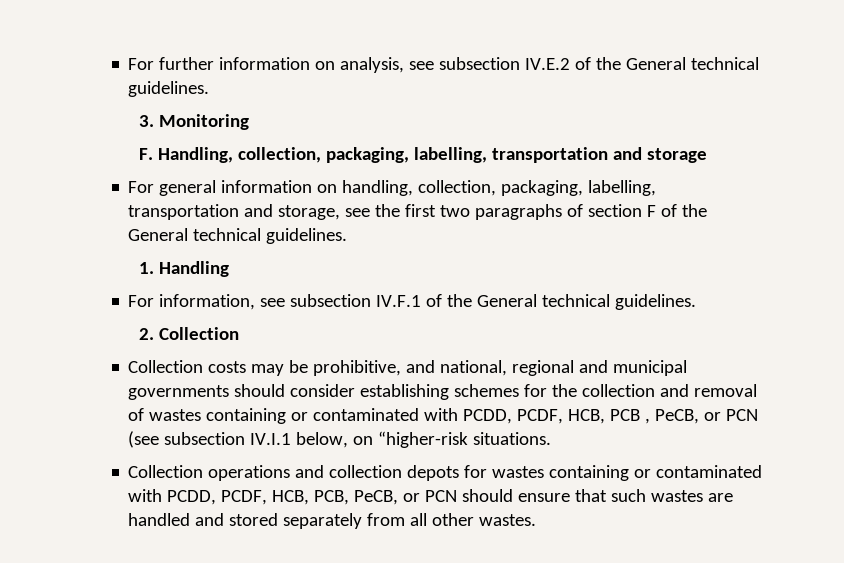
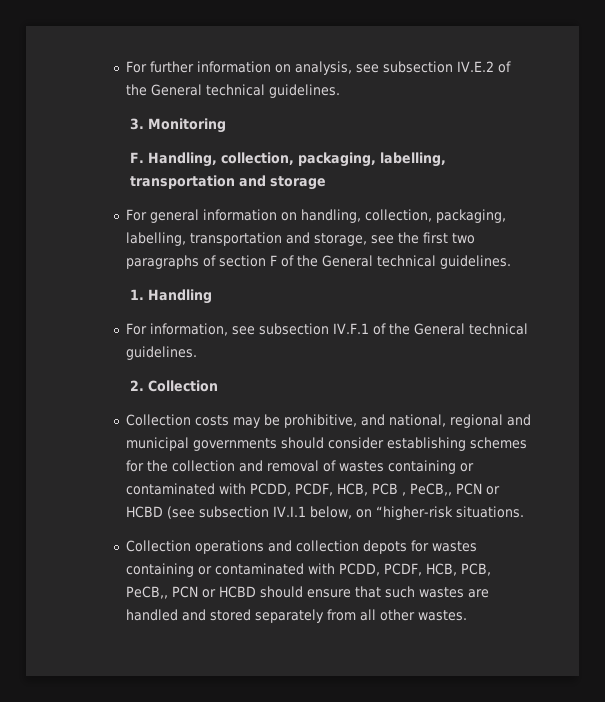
- Collection costs may be prohibitive, and national, regional and municipal governments should consider establishing schemes for the collection and removal of wastes containing or contaminated with PCDD, PCDF, HCB, PCB , PeCB, or PCN (see subsection IV.I.1 below, on “higher-risk situations.
+ Collection costs may be prohibitive, and national, regional and municipal governments should consider establishing schemes for the collection and removal of wastes containing or contaminated with PCDD, PCDF, HCB, PCB , PeCB,, PCN or HCBD (see subsection IV.I.1 below, on “higher-risk situations.
- Collection operations and collection depots for wastes containing or contaminated with PCDD, PCDF, HCB, PCB, PeCB, or PCN should ensure that such wastes are handled and stored separately from all other wastes.
+ Collection operations and collection depots for wastes containing or contaminated with PCDD, PCDF, HCB, PCB, PeCB,, PCN or HCBD should ensure that such wastes are handled and stored separately from all other wastes.

